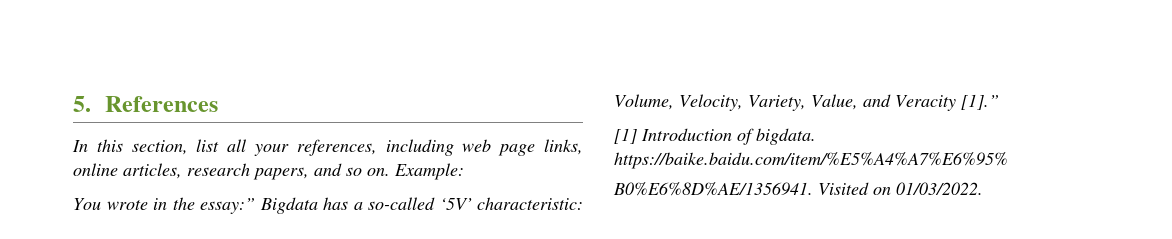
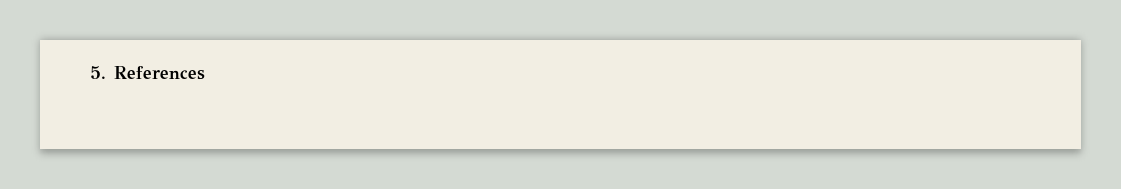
- In this section, list all your references, including web page links, online articles, research papers, and so on. Example:
- You wrote in the essay:” Bigdata has a so-called ‘5V’ characteristic: Volume, Velocity, Variety, Value, and Veracity [1].”
- [1] Introduction of bigdata. https://baike.baidu.com/item/%E5%A4%A7%E6%95%
- B0%E6%8D%AE/1356941. Visited on 01/03/2022.

